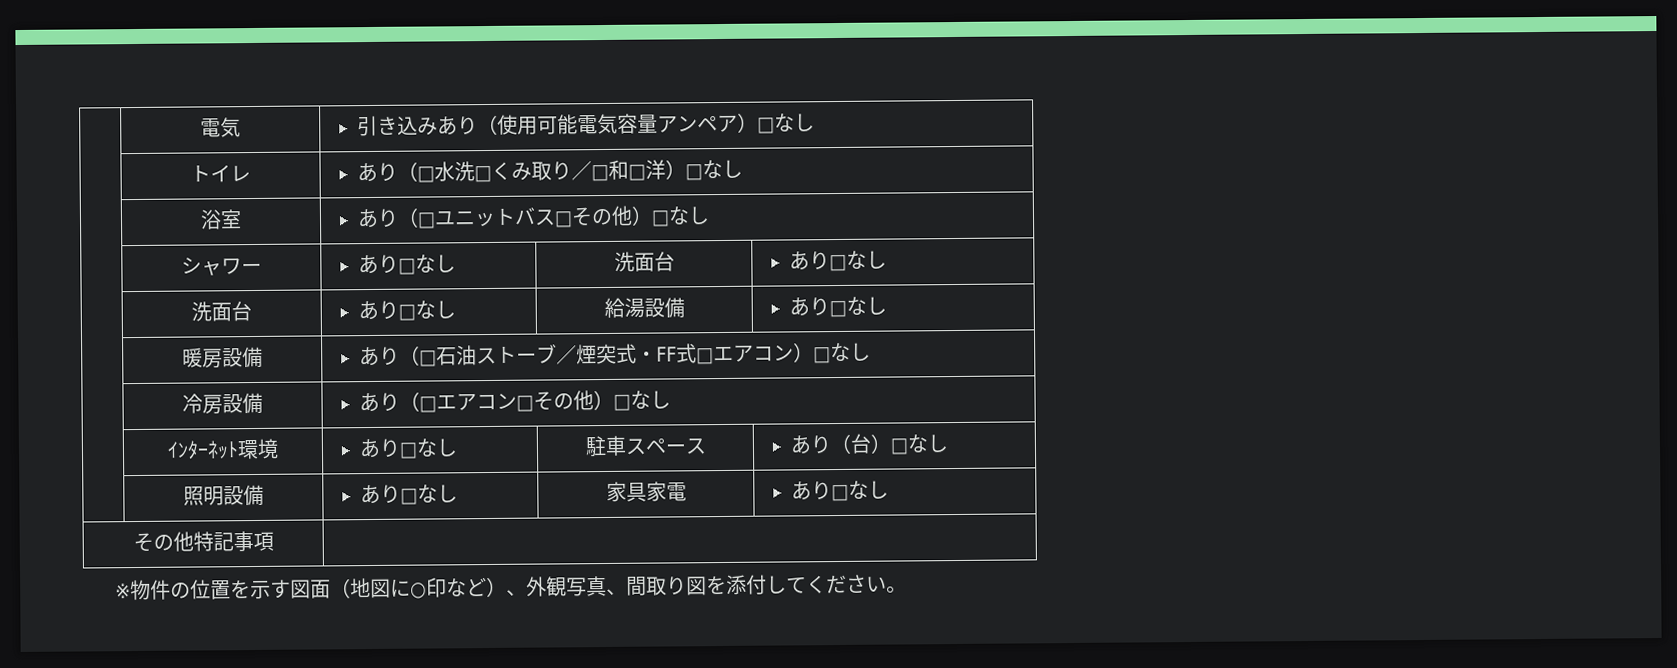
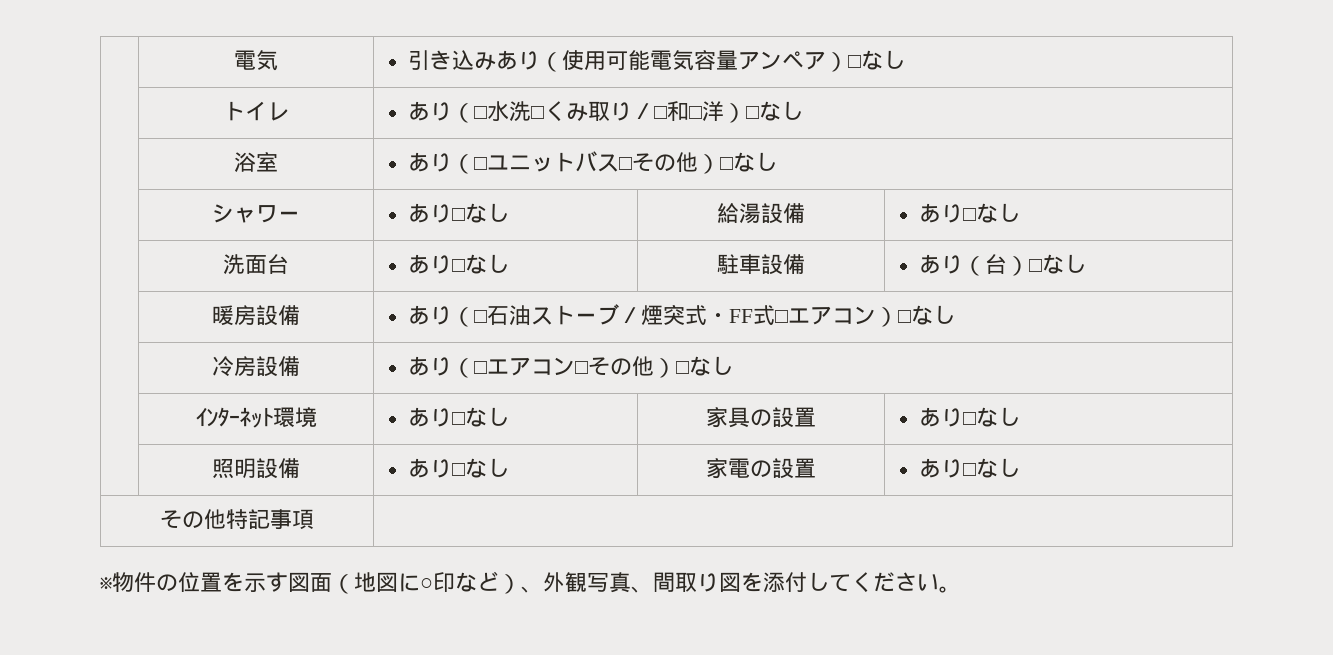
- | シャワー | あり□なし | 洗面台 | あり□なし
+ | シャワー | あり□なし | 給湯設備 | あり□なし
- | 洗面台 | あり□なし | 給湯設備 | あり□なし
+ | 洗面台 | あり□なし | 駐車設備 | あり（台）□なし
- | ｲﾝﾀｰﾈｯﾄ環境 | あり□なし | 駐車スペース | あり（台）□なし
+ | ｲﾝﾀｰﾈｯﾄ環境 | あり□なし | 家具の設置 | あり□なし
- | 照明設備 | あり□なし | 家具家電 | あり□なし
+ | 照明設備 | あり□なし | 家電の設置 | あり□なし

